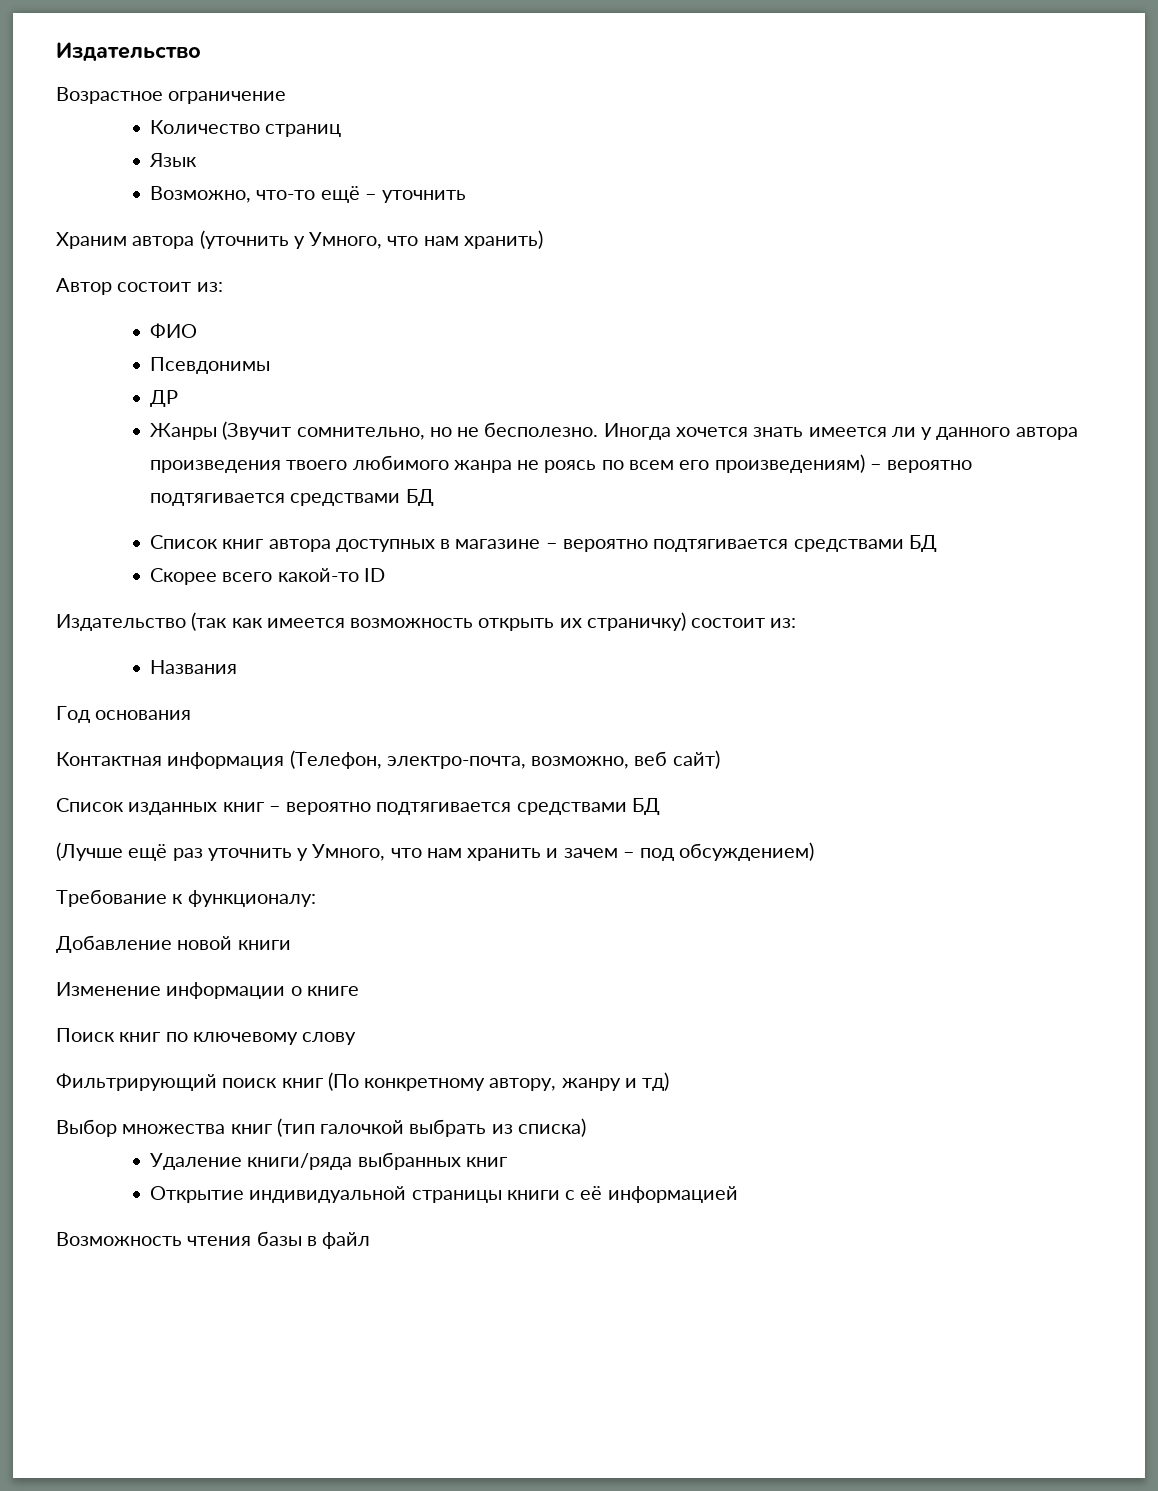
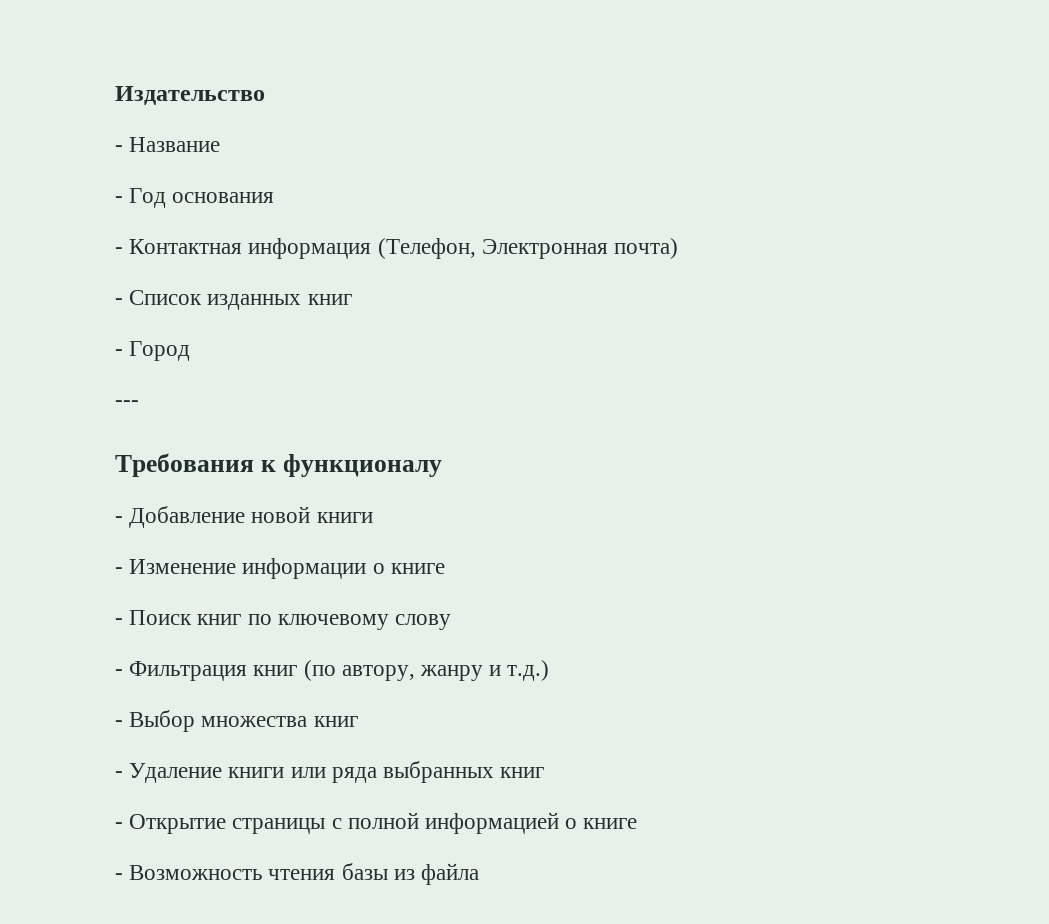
- Возрастное ограничение
- Количество страниц
- Язык
- Возможно, что-то ещё – уточнить
- Храним автора (уточнить у Умного, что нам хранить)
- Автор состоит из:
- ФИО
- Псевдонимы
- ДР
- Жанры (Звучит сомнительно, но не бесполезно. Иногда хочется знать имеется ли у данного автора произведения твоего любимого жанра не роясь по всем его произведениям) – вероятно подтягивается средствами БД
- Список книг автора доступных в магазине – вероятно подтягивается средствами БД
- Скорее всего какой-то ID
- Издательство (так как имеется возможность открыть их страничку) состоит из:
- Названия
- Год основания
+ - Название
+ - Год основания
- Контактная информация (Телефон, электро-почта, возможно, веб сайт)
- Список изданных книг – вероятно подтягивается средствами БД
- (Лучше ещё раз уточнить у Умного, что нам хранить и зачем – под обсуждением)
- Требование к функционалу:
- Добавление новой книги
+ - Контактная информация (Телефон, Электронная почта)
+ - Список изданных книг
+ - Город
+ ---
+ Требования к функционалу
+ - Добавление новой книги
- Изменение информации о книге
+ - Изменение информации о книге
- Поиск книг по ключевому слову
+ - Поиск книг по ключевому слову
- Фильтрирующий поиск книг (По конкретному автору, жанру и тд)
- Выбор множества книг (тип галочкой выбрать из списка)
- Удаление книги/ряда выбранных книг
- Открытие индивидуальной страницы книги с её информацией
- Возможность чтения базы в файл
+ - Фильтрация книг (по автору, жанру и т.д.)
+ - Выбор множества книг
+ - Удаление книги или ряда выбранных книг
+ - Открытие страницы с полной информацией о книге
+ - Возможность чтения базы из файла

